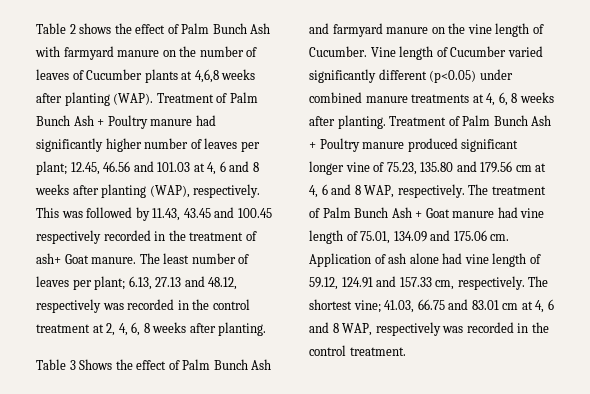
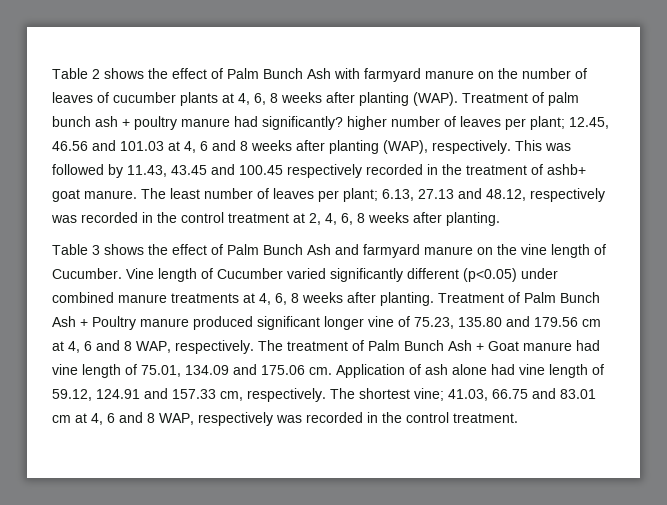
- Table 2 shows the effect of Palm Bunch Ash with farmyard manure on the number of leaves of Cucumber plants at 4,6,8 weeks after planting (WAP).
+ Table 2 shows the effect of Palm Bunch Ash with farmyard manure on the number of leaves of cucumber plants at 4, 6, 8 weeks after planting (WAP).
- Treatment of Palm Bunch Ash + Poultry manure had significantly higher number of leaves per plant; 12.45, 46.56 and 101.03 at 4, 6 and 8 weeks after planting (WAP), respectively.
+ Treatment of palm bunch ash + poultry manure had significantly? higher number of leaves per plant; 12.45, 46.56 and 101.03 at 4, 6 and 8 weeks after planting (WAP), respectively.
- This was followed by 11.43, 43.45 and 100.45 respectively recorded in the treatment of ash+ Goat manure.
+ This was followed by 11.43, 43.45 and 100.45 respectively recorded in the treatment of ashb+ goat manure.
- Table 3 Shows the effect of Palm Bunch Ash and farmyard manure on the vine length of Cucumber.
+ Table 3 shows the effect of Palm Bunch Ash and farmyard manure on the vine length of Cucumber.

